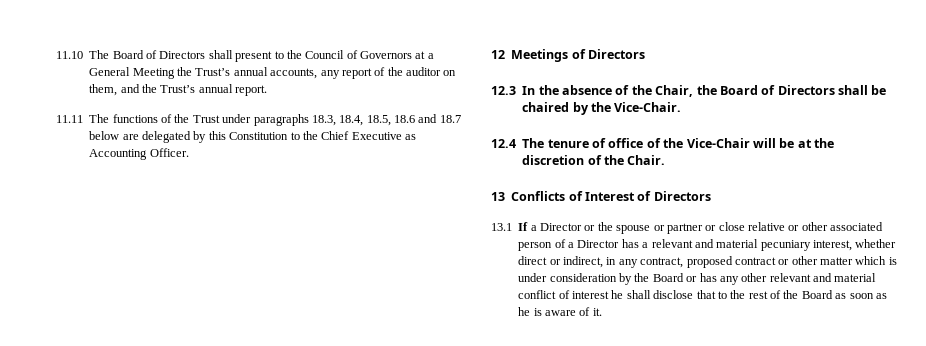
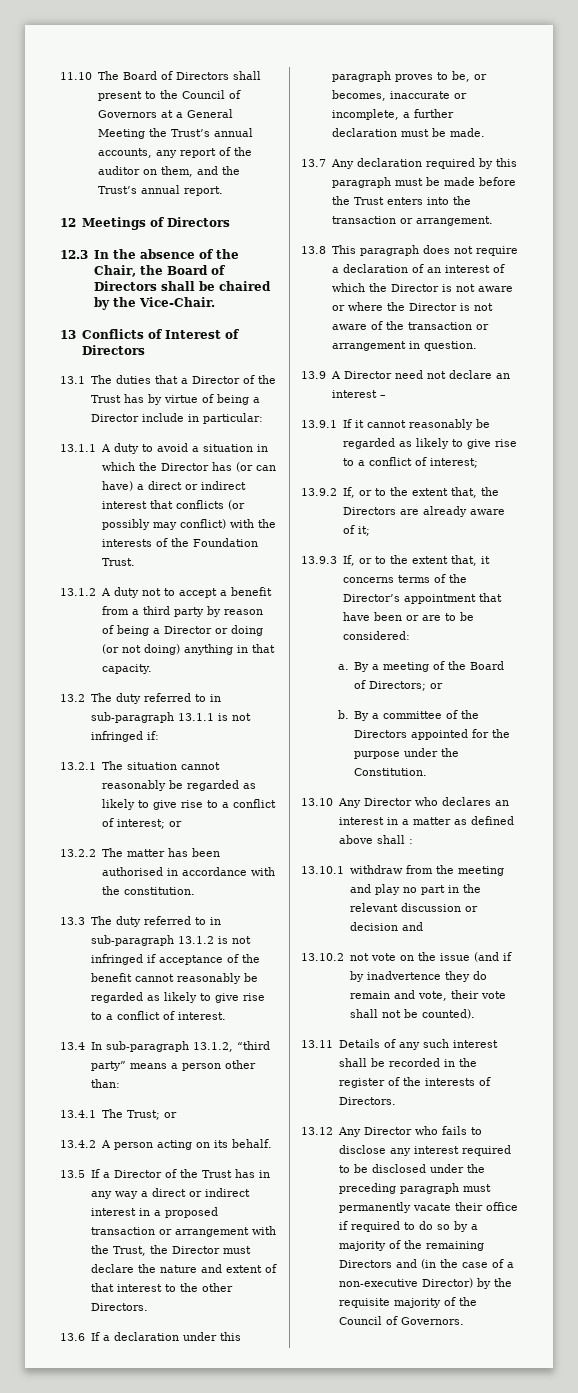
- 11.11 The functions of the Trust under paragraphs 18.3, 18.4, 18.5, 18.6 and 18.7 below are delegated by this Constitution to the Chief Executive as Accounting Officer.
- 12.4 The tenure of office of the Vice-Chair will be at the discretion of the Chair.
- 13.1 If a Director or the spouse or partner or close relative or other associated person of a Director has a relevant and material pecuniary interest, whether direct or indirect, in any contract, proposed contract or other matter which is under consideration by the Board or has any other relevant and material conflict of interest he shall disclose that to the rest of the Board as soon as he is aware of it.
+ 13.1 The duties that a Director of the Trust has by virtue of being a Director include in particular:
+ 13.1.1 A duty to avoid a situation in which the Director has (or can have) a direct or indirect interest that conflicts (or possibly may conflict) with the interests of the Foundation Trust.
+ 13.1.2 A duty not to accept a benefit from a third party by reason of being a Director or doing (or not doing) anything in that capacity.
+ 13.2 The duty referred to in sub-paragraph 13.1.1 is not infringed if:
+ 13.2.1 The situation cannot reasonably be regarded as likely to give rise to a conflict of interest; or
+ 13.2.2 The matter has been authorised in accordance with the constitution.
+ 13.3 The duty referred to in sub-paragraph 13.1.2 is not infringed if acceptance of the benefit cannot reasonably be regarded as likely to give rise to a conflict of interest.
+ 13.4 In sub-paragraph 13.1.2, “third party” means a person other than:
+ 13.4.1 The Trust; or
+ 13.4.2 A person acting on its behalf.
+ 13.5 If a Director of the Trust has in any way a direct or indirect interest in a proposed transaction or arrangement with the Trust, the Director must declare the nature and extent of that interest to the other Directors.
+ 13.6 If a declaration under this paragraph proves to be, or becomes, inaccurate or incomplete, a further declaration must be made.
+ 13.7 Any declaration required by this paragraph must be made before the Trust enters into the transaction or arrangement.
+ 13.8 This paragraph does not require a declaration of an interest of which the Director is not aware or where the Director is not aware of the transaction or arrangement in question.
+ 13.9 A Director need not declare an interest –
+ 13.9.1 If it cannot reasonably be regarded as likely to give rise to a conflict of interest;
+ 13.9.2 If, or to the extent that, the Directors are already aware of it;
+ 13.9.3 If, or to the extent that, it concerns terms of the Director’s appointment that have been or are to be considered:
+ a. By a meeting of the Board of Directors; or
+ b. By a committee of the Directors appointed for the purpose under the Constitution.
+ 13.10 Any Director who declares an interest in a matter as defined above shall :
+ 13.10.1 withdraw from the meeting and play no part in the relevant discussion or decision and
+ 13.10.2 not vote on the issue (and if by inadvertence they do remain and vote, their vote shall not be counted).
+ 13.11 Details of any such interest shall be recorded in the register of the interests of Directors.
+ 13.12 Any Director who fails to disclose any interest required to be disclosed under the preceding paragraph must permanently vacate their office if required to do so by a majority of the remaining Directors and (in the case of a non-executive Director) by the requisite majority of the Council of Governors.

